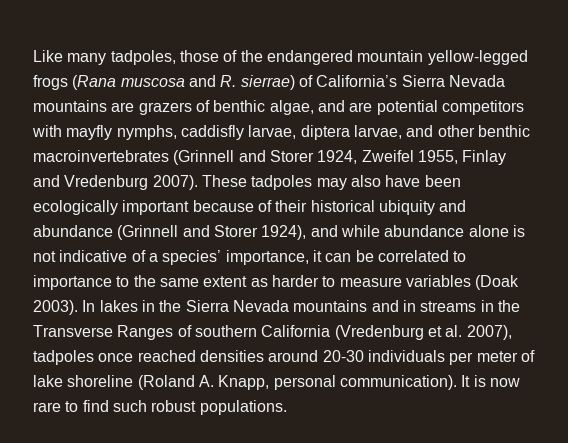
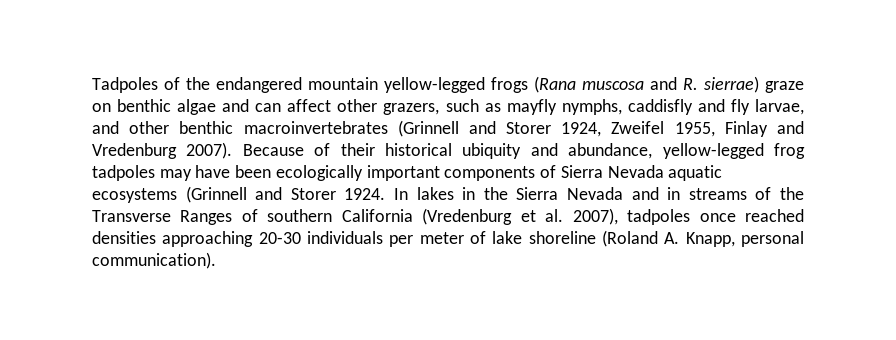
- Like many tadpoles, those of the endangered mountain yellow-legged frogs (Rana muscosa and R. sierrae) of California’s Sierra Nevada mountains are grazers of benthic algae, and are potential competitors with mayfly nymphs, caddisfly larvae, diptera larvae, and other benthic macroinvertebrates (Grinnell and Storer 1924, Zweifel 1955, Finlay and Vredenburg 2007).
+ Tadpoles of the endangered mountain yellow-legged frogs (Rana muscosa and R. sierrae) graze on benthic algae and can affect other grazers, such as mayfly nymphs, caddisfly and fly larvae, and other benthic macroinvertebrates (Grinnell and Storer 1924, Zweifel 1955, Finlay and Vredenburg 2007).
- These tadpoles may also have been ecologically important because of their historical ubiquity and abundance (Grinnell and Storer 1924), and while abundance alone is not indicative of a species’ importance, it can be correlated to importance to the same extent as harder to measure variables (Doak 2003).
+ Because of their historical ubiquity and abundance, yellow-legged frog tadpoles may have been ecologically important components of Sierra Nevada aquatic ecosystems (Grinnell and Storer 1924.
- In lakes in the Sierra Nevada mountains and in streams in the Transverse Ranges of southern California (Vredenburg et al. 2007), tadpoles once reached densities around 20-30 individuals per meter of lake shoreline (Roland A. Knapp, personal communication). It is now rare to find such robust populations.
+ In lakes in the Sierra Nevada and in streams of the Transverse Ranges of southern California (Vredenburg et al. 2007), tadpoles once reached densities approaching 20-30 individuals per meter of lake shoreline (Roland A. Knapp, personal communication).

